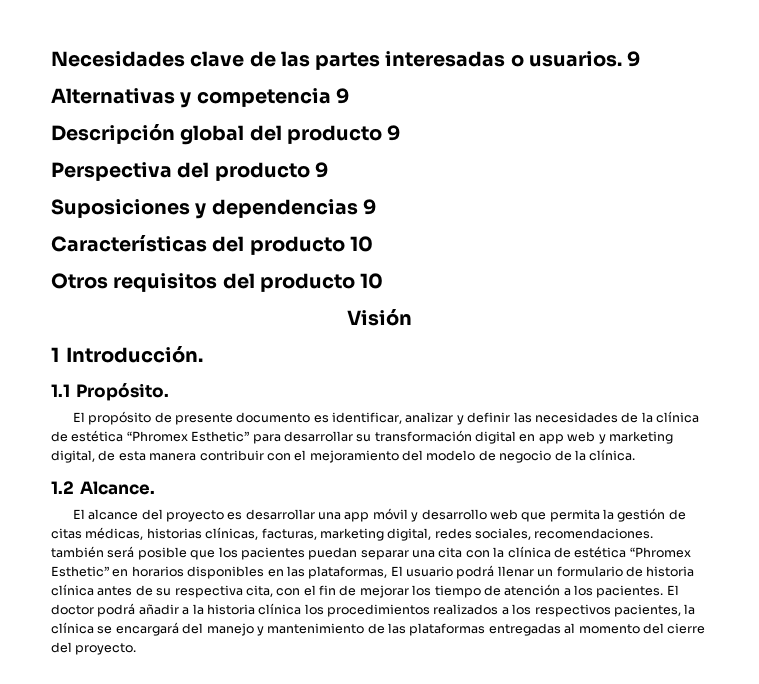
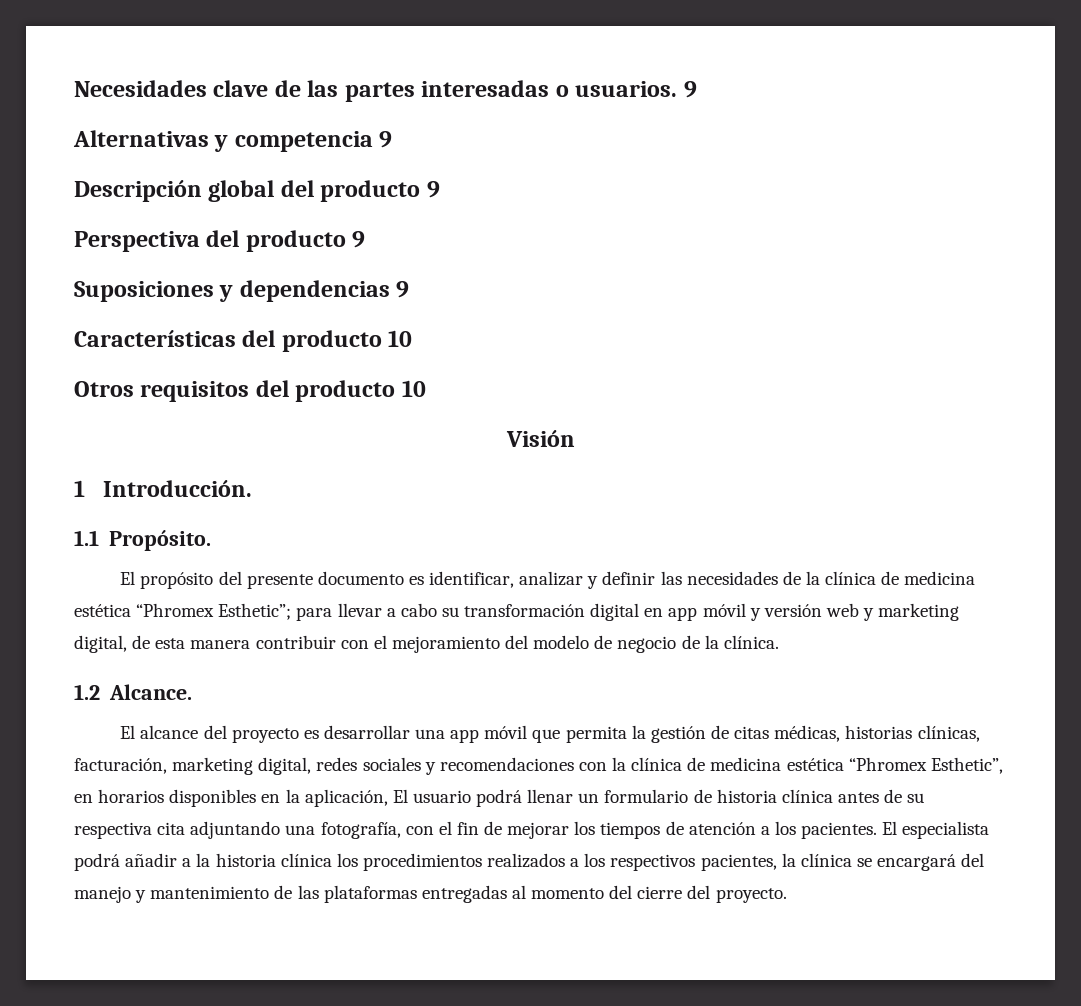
- El propósito de presente documento es identificar, analizar y definir las necesidades de la clínica de estética “Phromex Esthetic” para desarrollar su transformación digital en app web y marketing digital, de esta manera contribuir con el mejoramiento del modelo de negocio de la clínica.
+ El propósito del presente documento es identificar, analizar y definir las necesidades de la clínica de medicina estética “Phromex Esthetic”; para llevar a cabo su transformación digital en app móvil y versión web y marketing digital, de esta manera contribuir con el mejoramiento del modelo de negocio de la clínica.
- El alcance del proyecto es desarrollar una app móvil y desarrollo web que permita la gestión de citas médicas, historias clínicas, facturas, marketing digital, redes sociales, recomendaciones. también será posible que los pacientes puedan separar una cita con la clínica de estética “Phromex Esthetic” en horarios disponibles en las plataformas, El usuario podrá llenar un formulario de historia clínica antes de su respectiva cita, con el fin de mejorar los tiempo de atención a los pacientes.
+ El alcance del proyecto es desarrollar una app móvil que permita la gestión de citas médicas, historias clínicas, facturación, marketing digital, redes sociales y recomendaciones con la clínica de medicina estética “Phromex Esthetic”, en horarios disponibles en la aplicación, El usuario podrá llenar un formulario de historia clínica antes de su respectiva cita adjuntando una fotografía, con el fin de mejorar los tiempos de atención a los pacientes.
- El doctor podrá añadir a la historia clínica los procedimientos realizados a los respectivos pacientes, la clínica se encargará del manejo y mantenimiento de las plataformas entregadas al momento del cierre del proyecto.
+ El especialista podrá añadir a la historia clínica los procedimientos realizados a los respectivos pacientes, la clínica se encargará del manejo y mantenimiento de las plataformas entregadas al momento del cierre del proyecto.

